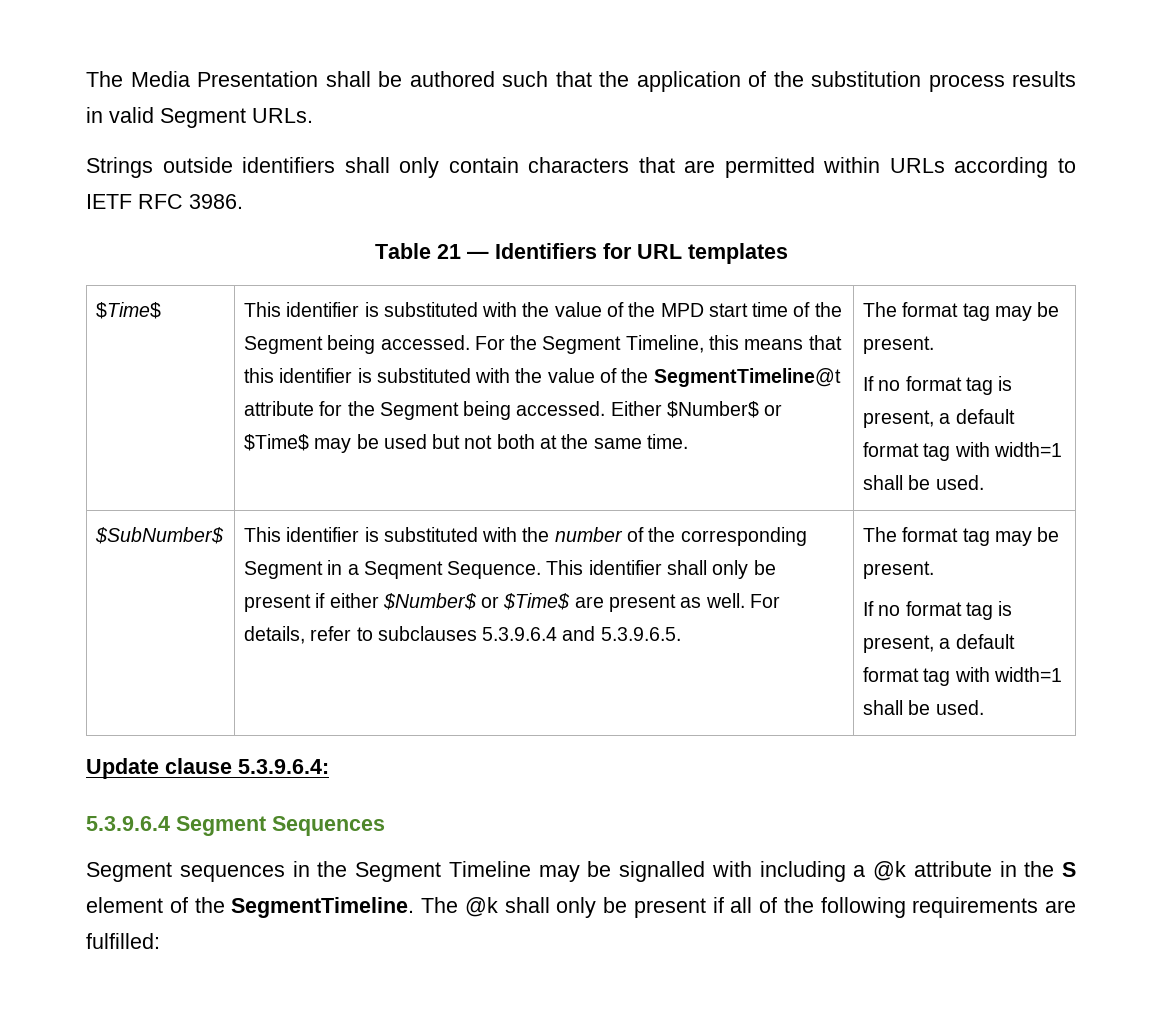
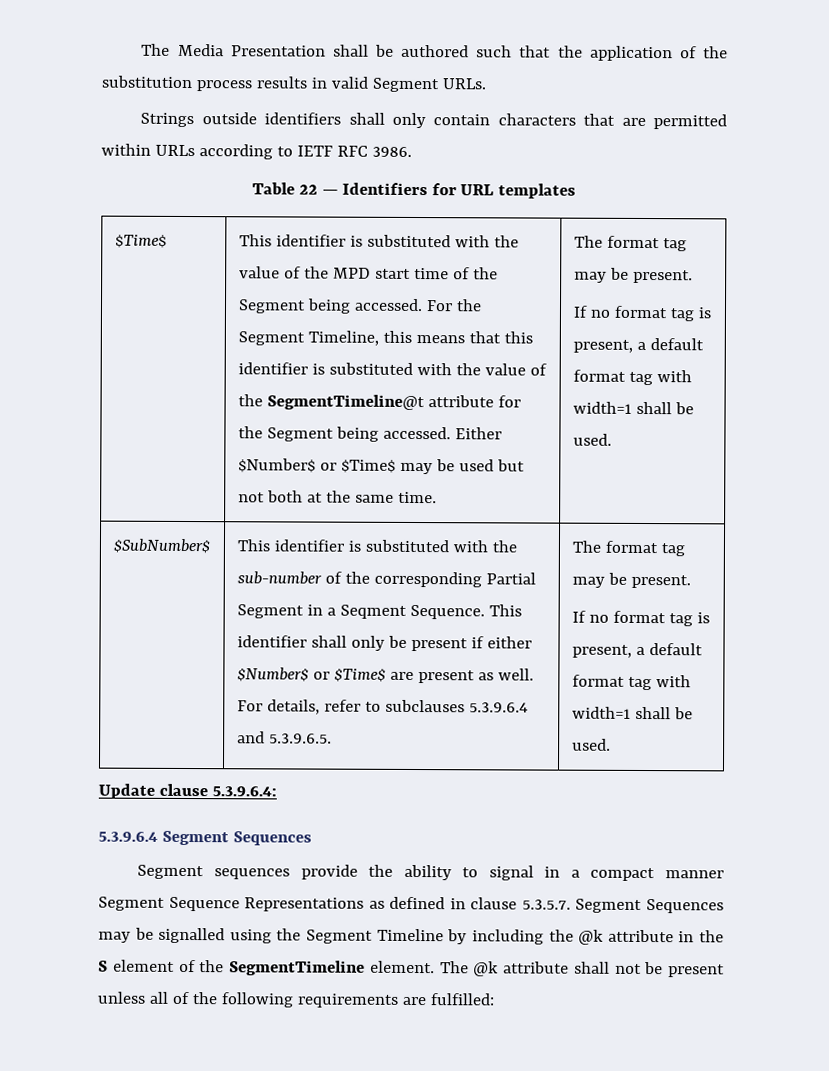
- Table 21 — Identifiers for URL templates
+ Table 22 — Identifiers for URL templates
- This identifier is substituted with the number of the corresponding Segment in a Seqment Sequence.
+ This identifier is substituted with the sub-number of the corresponding Partial Segment in a Seqment Sequence.
- Segment sequences in the Segment Timeline may be signalled with including a @k attribute in the S element of the SegmentTimeline. The @k shall only be present if all of the following requirements are fulfilled:
+ Segment sequences provide the ability to signal in a compact manner Segment Sequence Representations as defined in clause 5.3.5.7. Segment Sequences may be signalled using the Segment Timeline by including the @k attribute in the S element of the SegmentTimeline element. The @k attribute shall not be present unless all of the following requirements are fulfilled:

